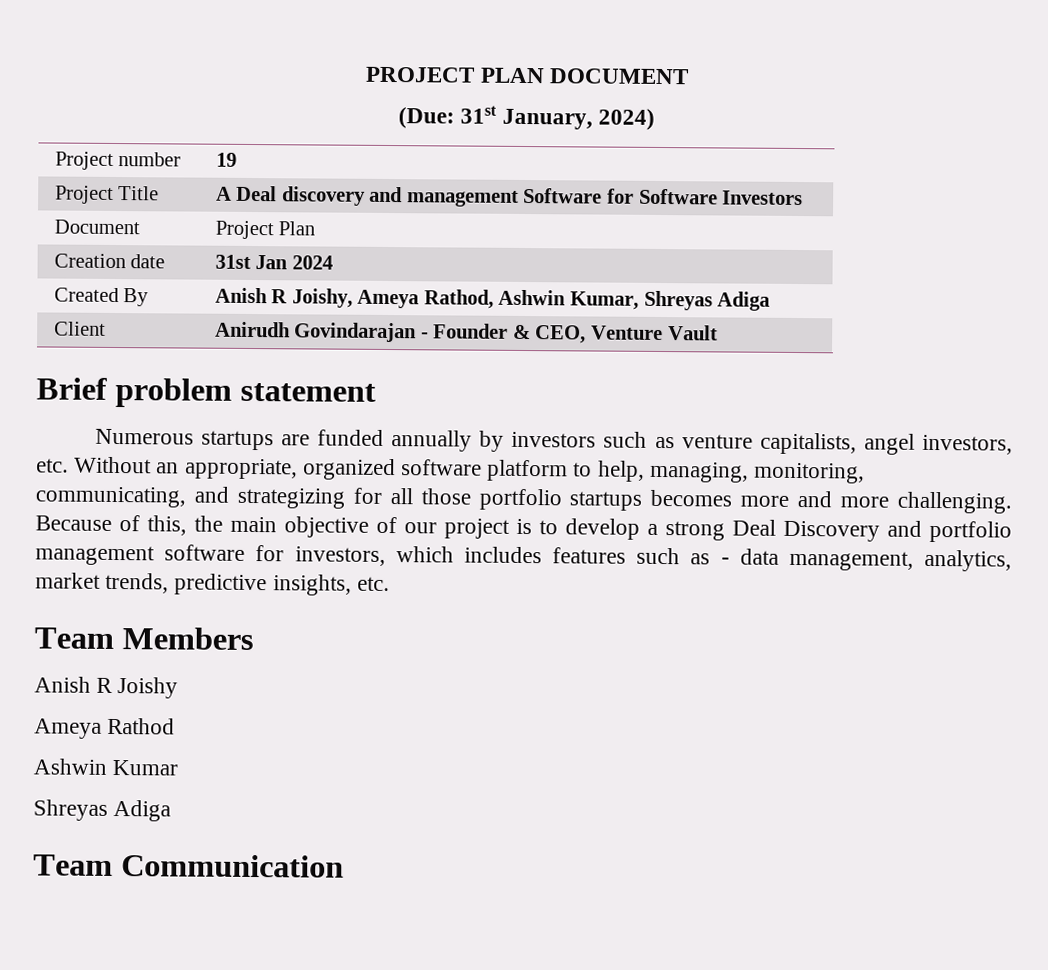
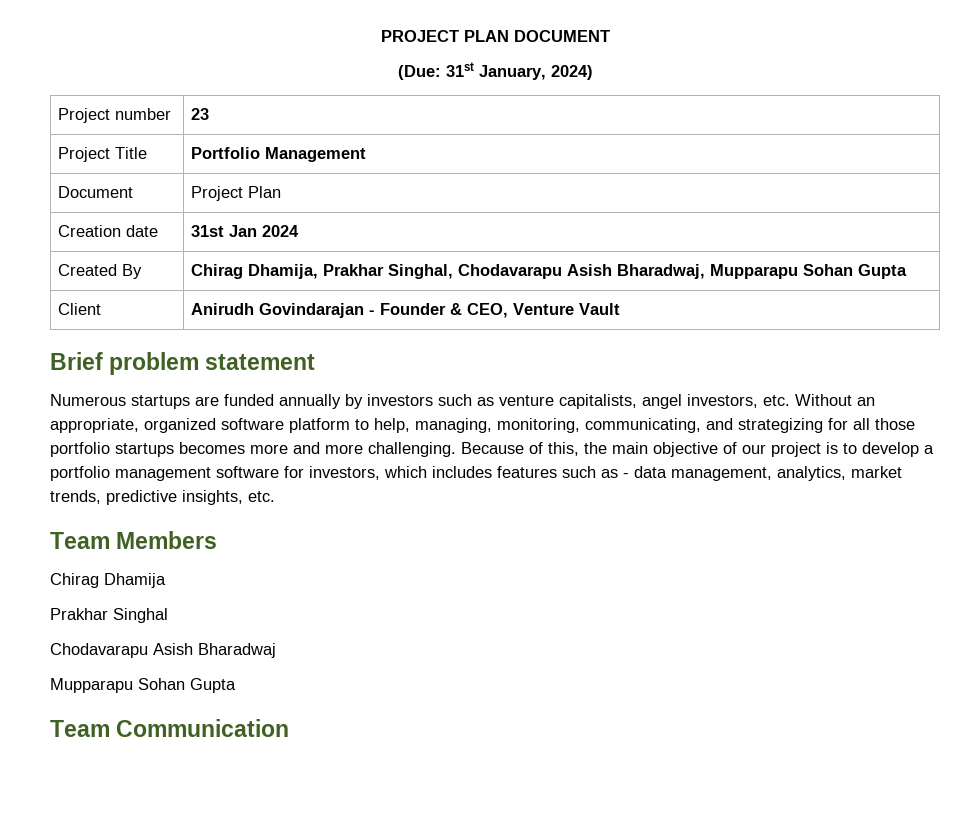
- Project number | 19
+ Project number | 23
- Project Title | A Deal discovery and management Software for Software Investors
+ Project Title | Portfolio Management
- Created By | Anish R Joishy, Ameya Rathod, Ashwin Kumar, Shreyas Adiga
+ Created By | Chirag Dhamija, Prakhar Singhal, Chodavarapu Asish Bharadwaj, Mupparapu Sohan Gupta
- Because of this, the main objective of our project is to develop a strong Deal Discovery and portfolio management software for investors, which includes features such as - data management, analytics, market trends, predictive insights, etc.
+ Because of this, the main objective of our project is to develop a portfolio management software for investors, which includes features such as - data management, analytics, market trends, predictive insights, etc.
- Anish R Joishy
- Ameya Rathod
- Ashwin Kumar
- Shreyas Adiga
+ Chirag Dhamija
+ Prakhar Singhal
+ Chodavarapu Asish Bharadwaj
+ Mupparapu Sohan Gupta

